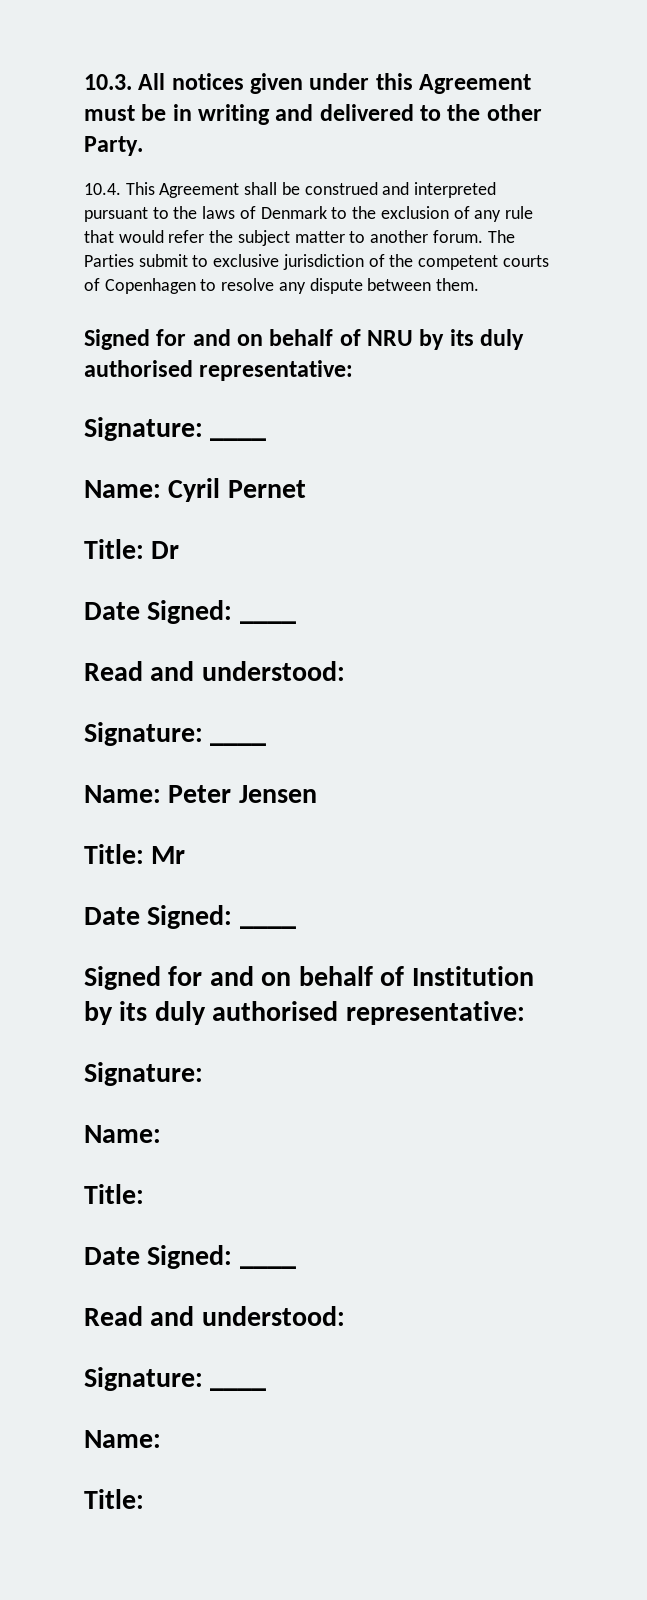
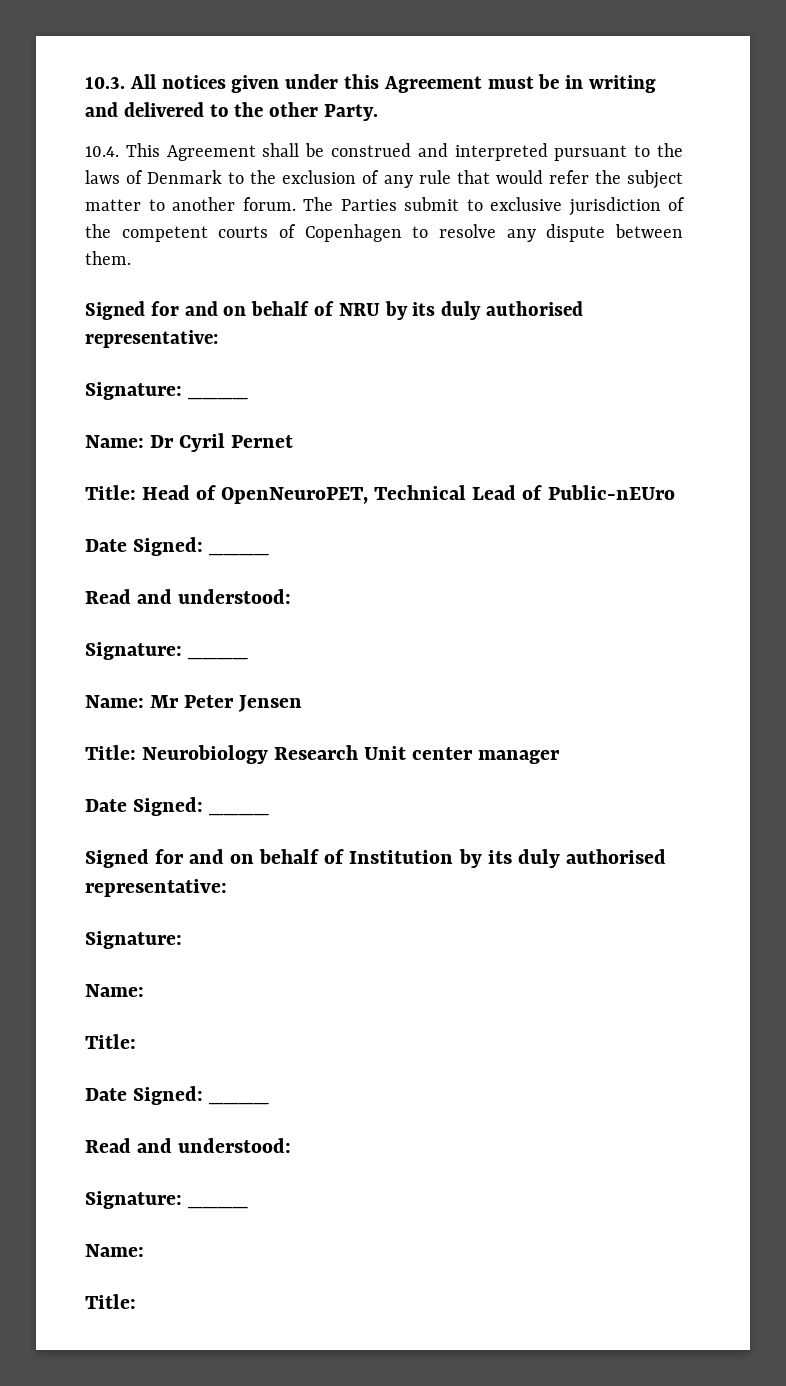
- Name: Cyril Pernet
+ Name: Dr Cyril Pernet
- Title: Dr
+ Title: Head of OpenNeuroPET, Technical Lead of Public-nEUro
  Date Signed: ____
  Read and understood:
  Signature: ____
- Name: Peter Jensen
+ Name: Mr Peter Jensen
- Title: Mr
+ Title: Neurobiology Research Unit center manager

